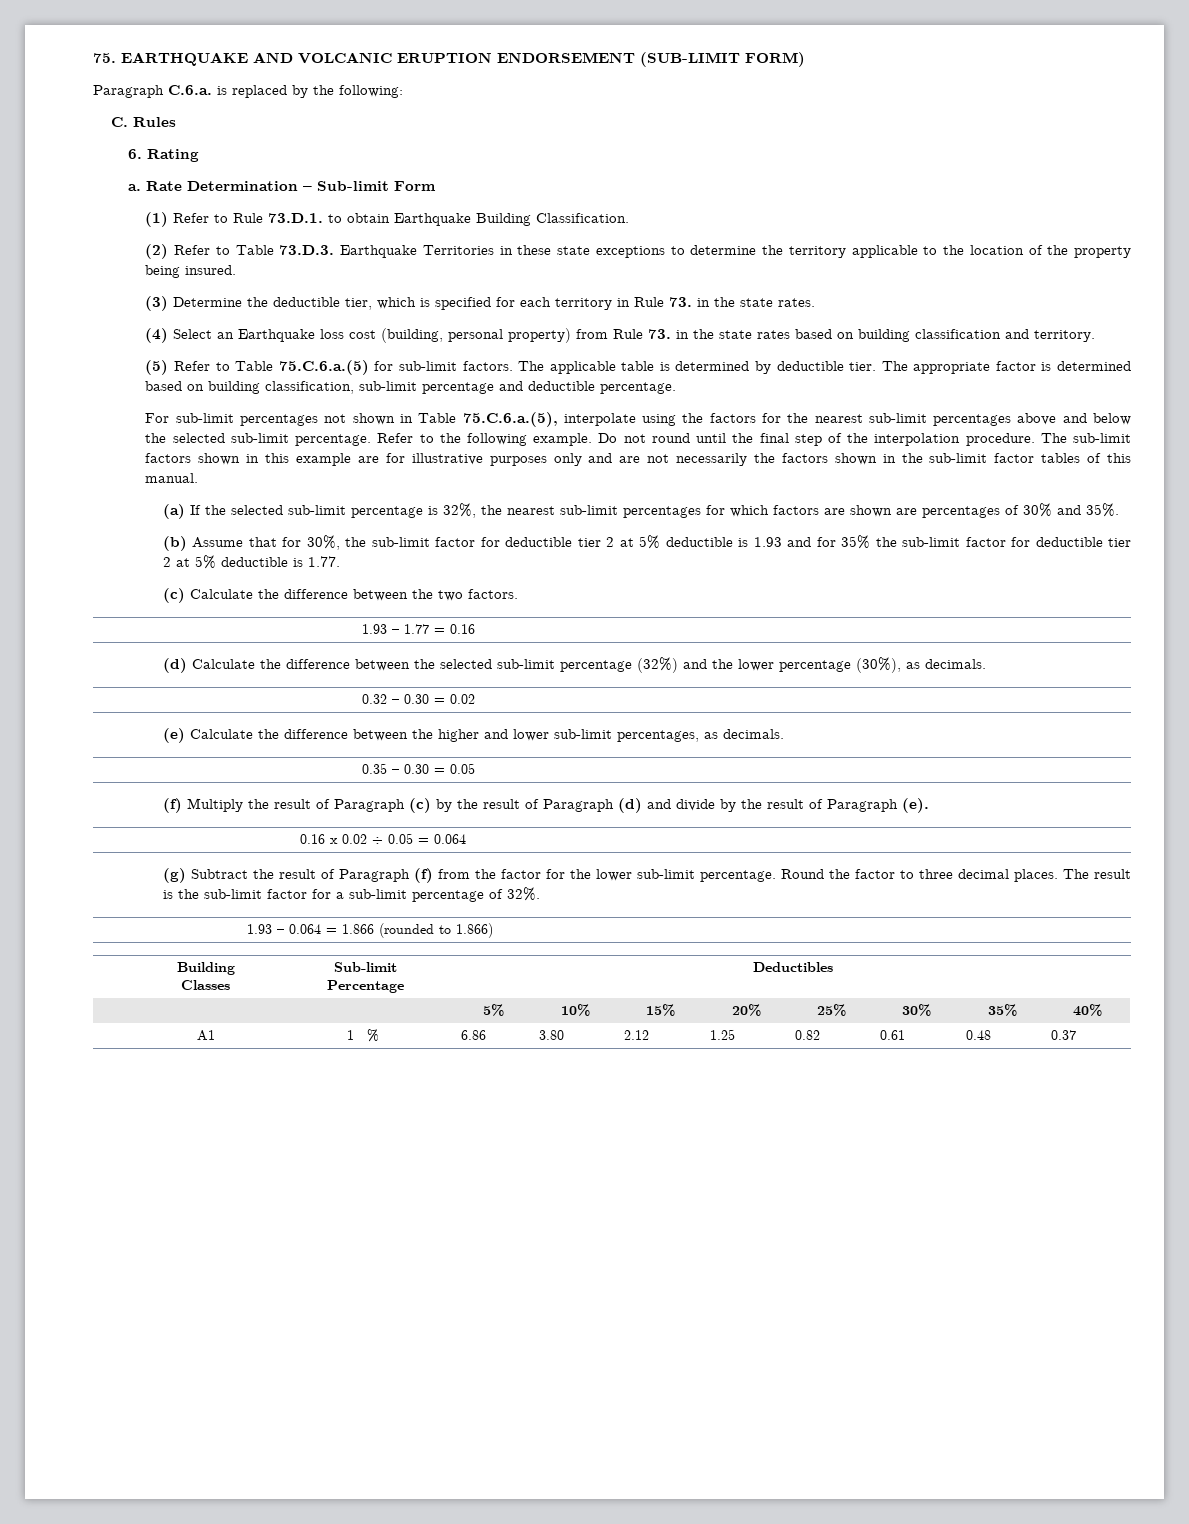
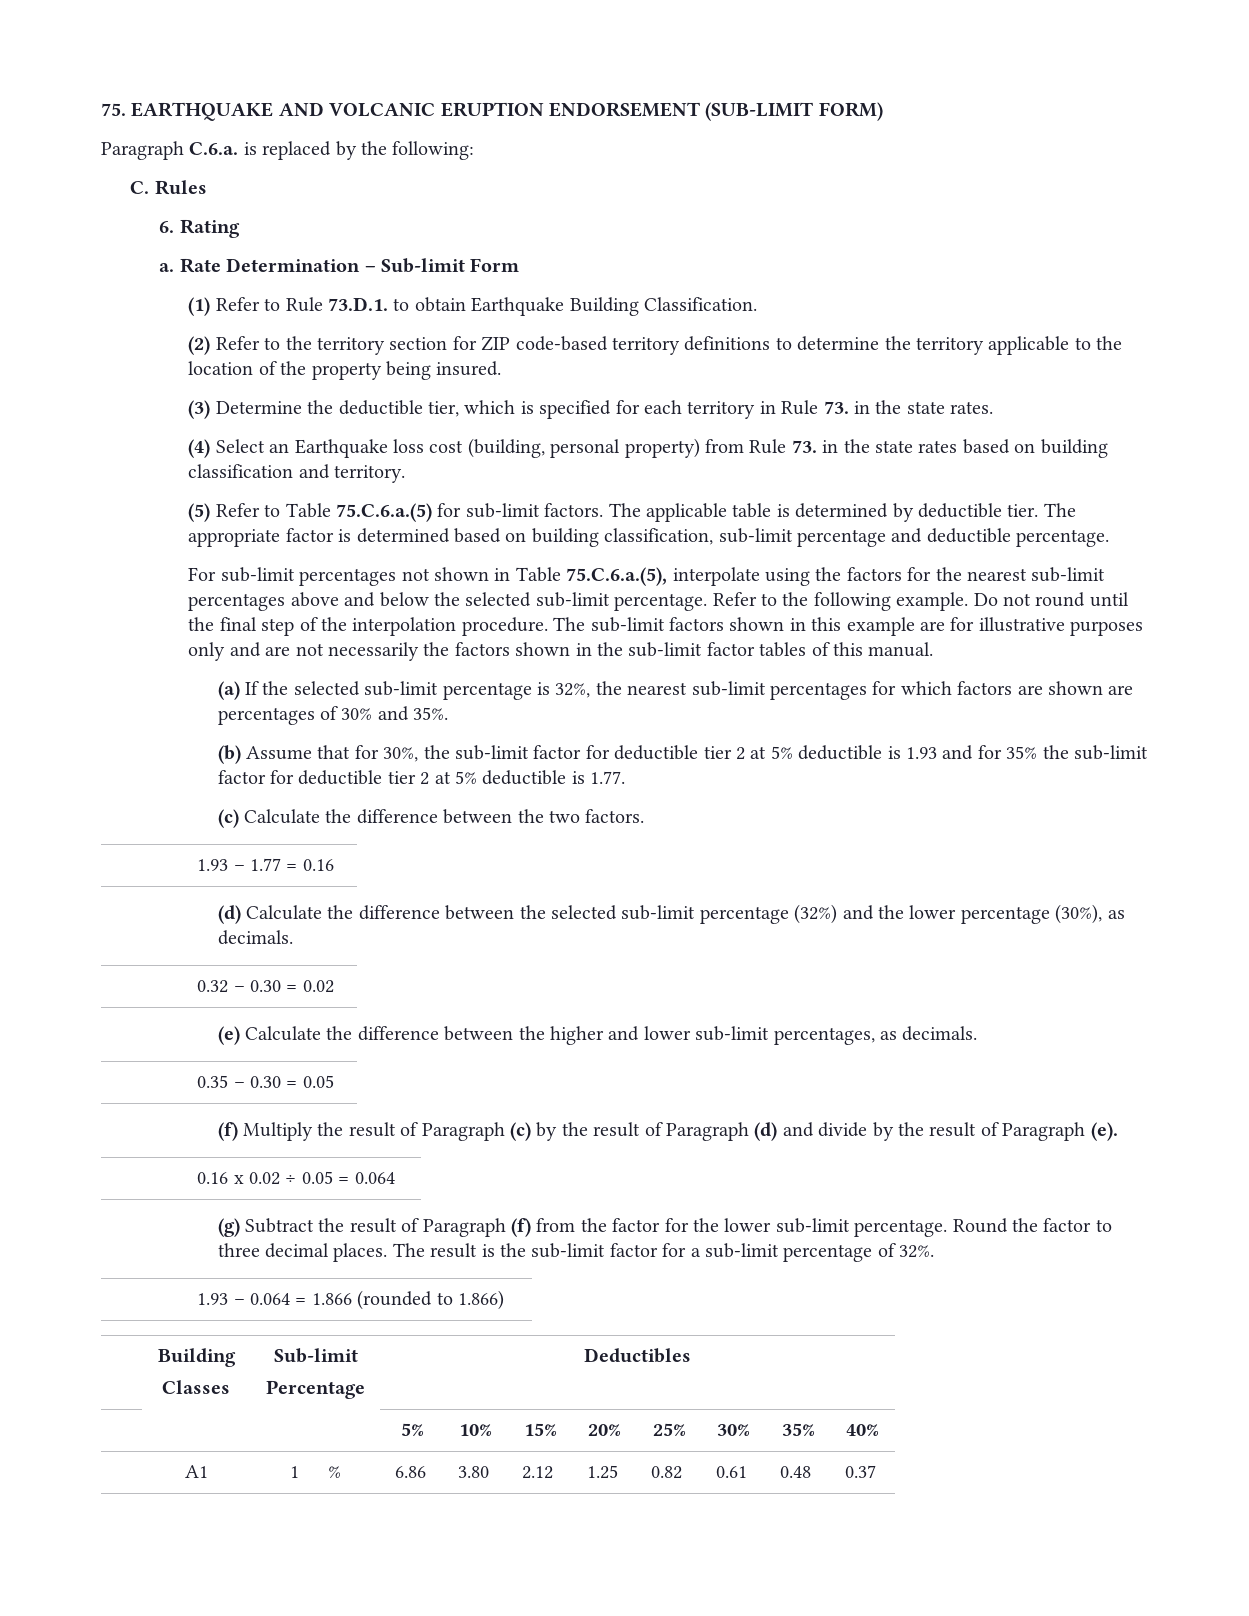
- (2) Refer to Table 73.D.3. Earthquake Territories in these state exceptions to determine the territory applicable to the location of the property being insured.
+ (2) Refer to the territory section for ZIP code-based territory definitions to determine the territory applicable to the location of the property being insured.

